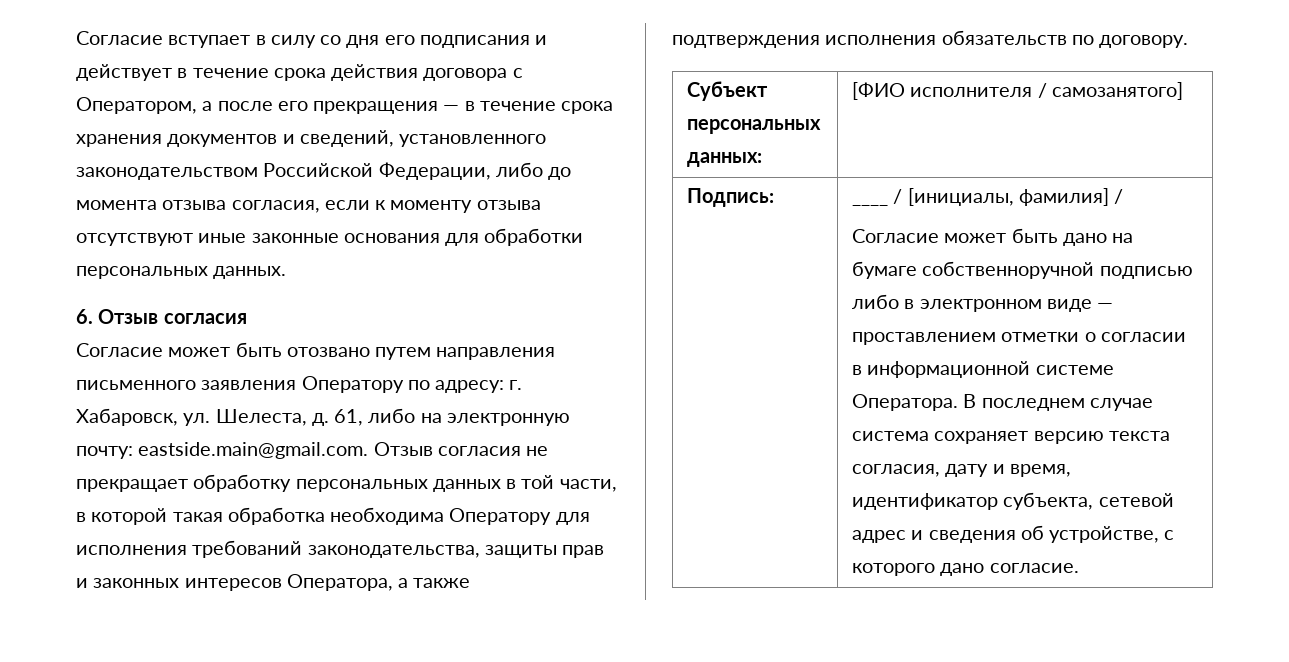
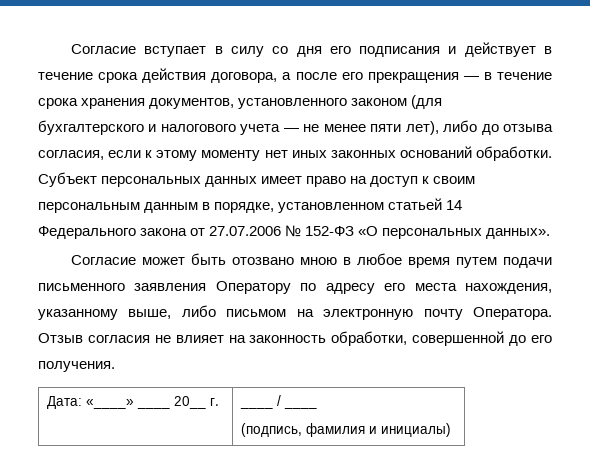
- Согласие вступает в силу со дня его подписания и действует в течение срока действия договора с Оператором, а после его прекращения — в течение срока хранения документов и сведений, установленного законодательством Российской Федерации, либо до момента отзыва согласия, если к моменту отзыва отсутствуют иные законные основания для обработки персональных данных.
- 6. Отзыв согласия
- Согласие может быть отозвано путем направления письменного заявления Оператору по адресу: г. Хабаровск, ул. Шелеста, д. 61, либо на электронную почту: eastside.main@gmail.com. Отзыв согласия не прекращает обработку персональных данных в той части, в которой такая обработка необходима Оператору для исполнения требований законодательства, защиты прав и законных интересов Оператора, а также подтверждения исполнения обязательств по договору.
- Субъект персональных данных: | [ФИО исполнителя / самозанятого]
- Подпись: | ____ / [инициалы, фамилия] /
- Согласие может быть дано на бумаге собственноручной подписью либо в электронном виде — проставлением отметки о согласии в информационной системе Оператора. В последнем случае система сохраняет версию текста согласия, дату и время, идентификатор субъекта, сетевой адрес и сведения об устройстве, с которого дано согласие.
+ Согласие вступает в силу со дня его подписания и действует в течение срока действия договора, а после его прекращения — в течение срока хранения документов, установленного законом (для бухгалтерского и налогового учета — не менее пяти лет), либо до отзыва согласия, если к этому моменту нет иных законных оснований обработки. Субъект персональных данных имеет право на доступ к своим персональным данным в порядке, установленном статьей 14 Федерального закона от 27.07.2006 № 152-ФЗ «О персональных данных».
+ Согласие может быть отозвано мною в любое время путем подачи письменного заявления Оператору по адресу его места нахождения, указанному выше, либо письмом на электронную почту Оператора. Отзыв согласия не влияет на законность обработки, совершенной до его получения.
+ Дата: «____» ____ 20__ г. | ____ / ____
+ (подпись, фамилия и инициалы)

